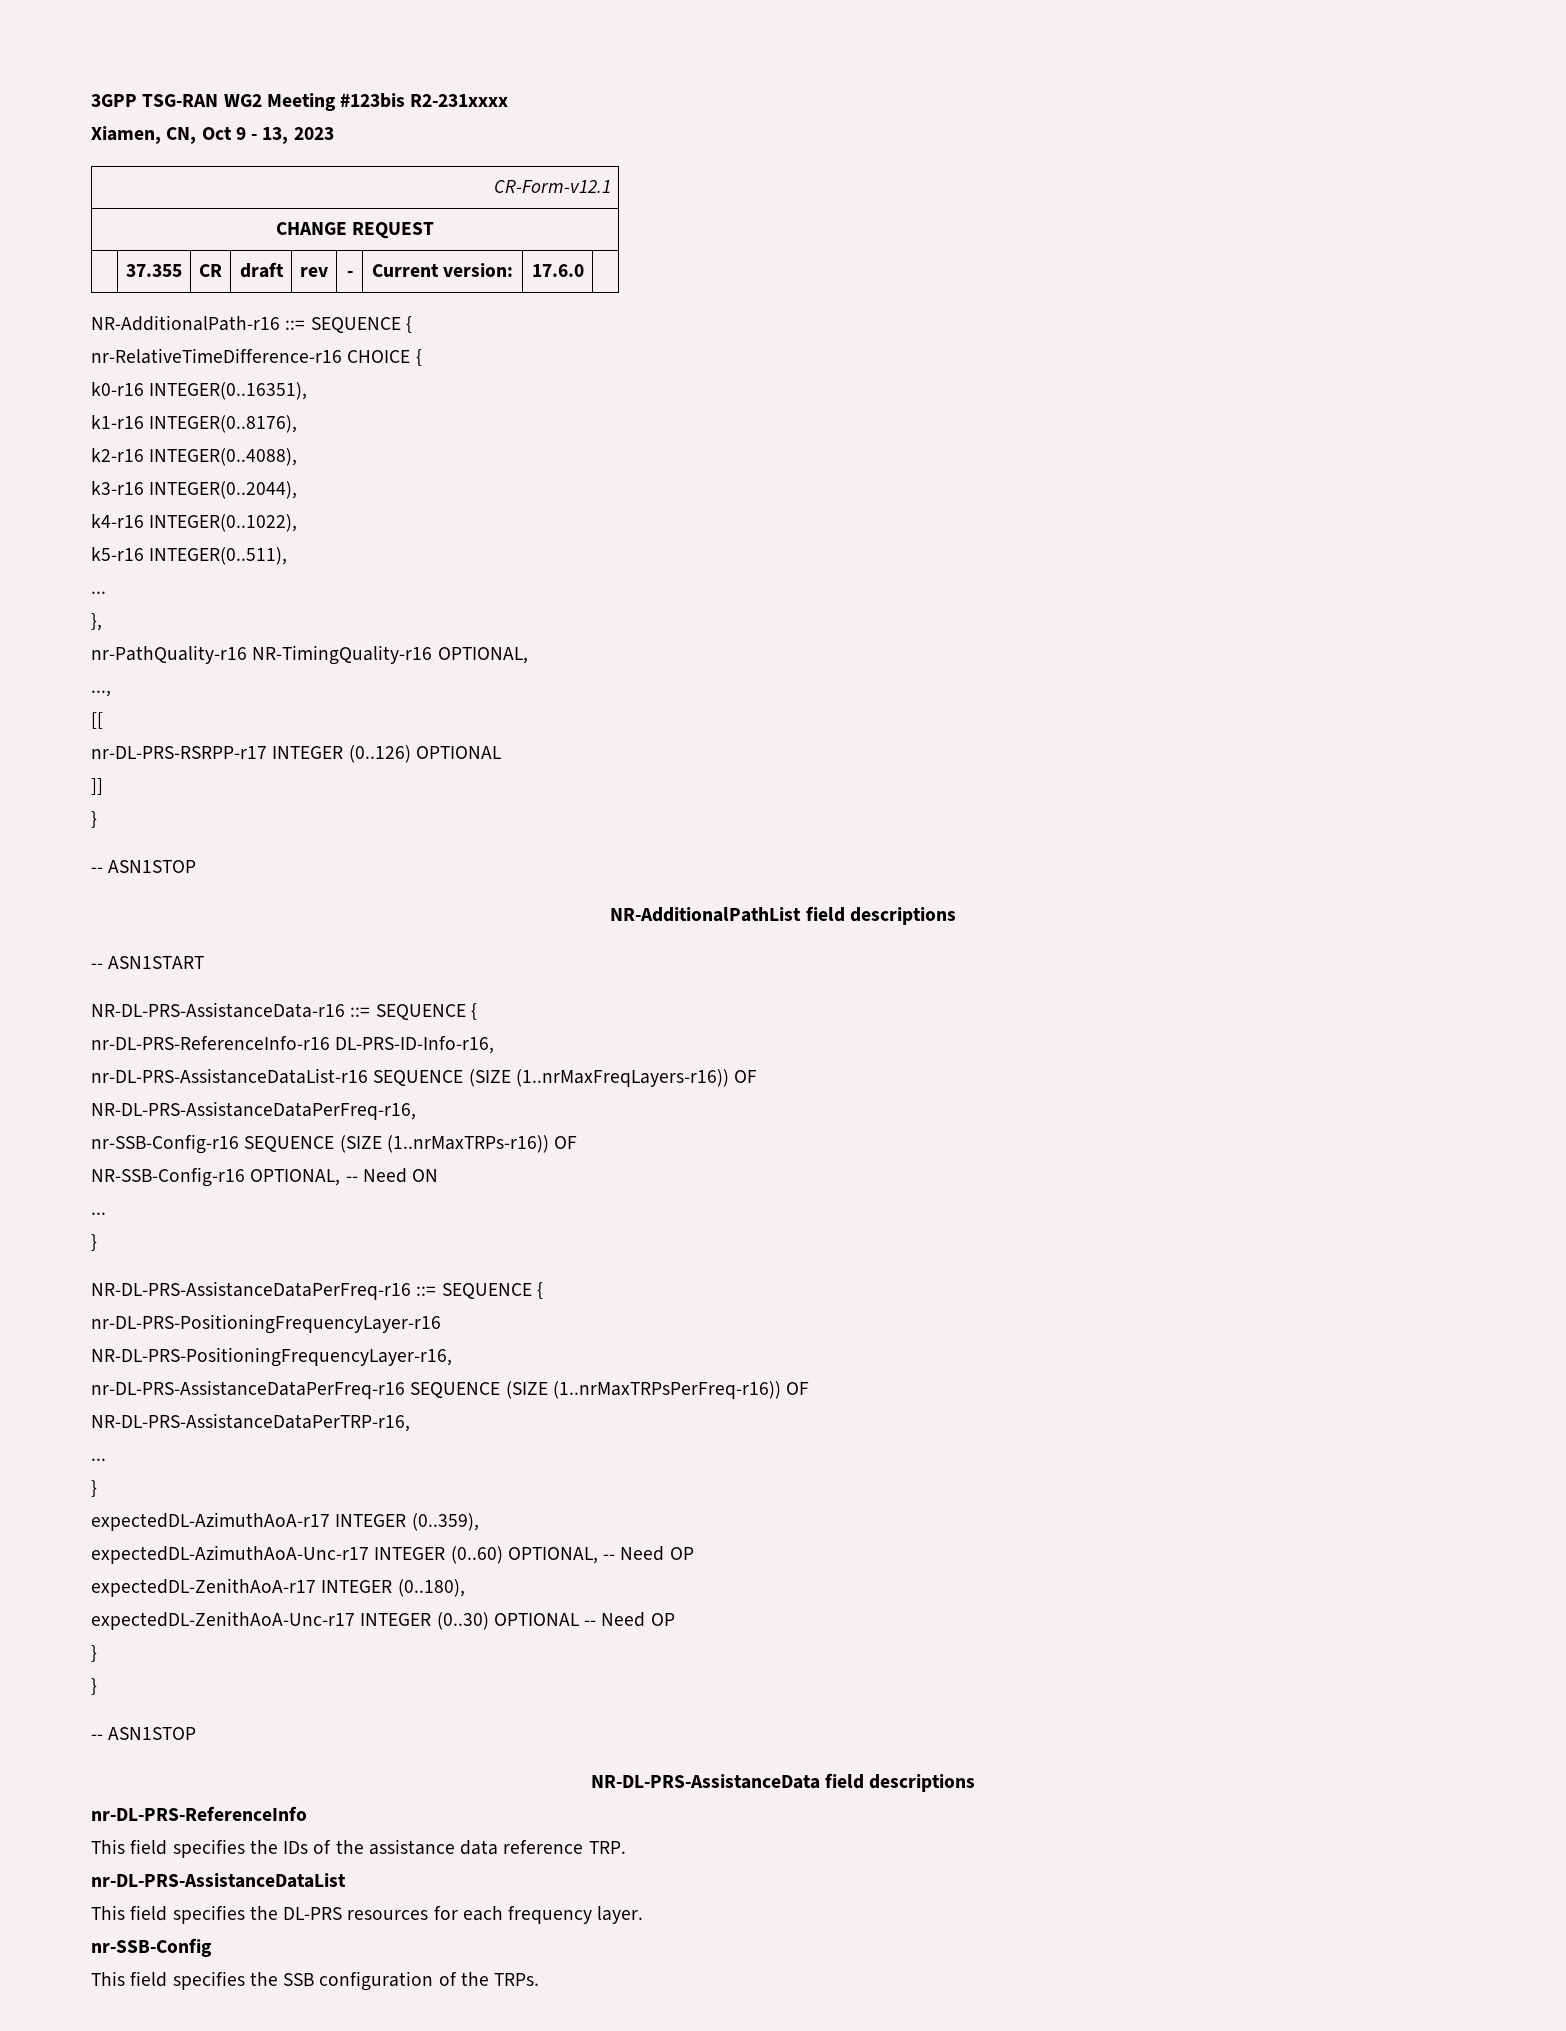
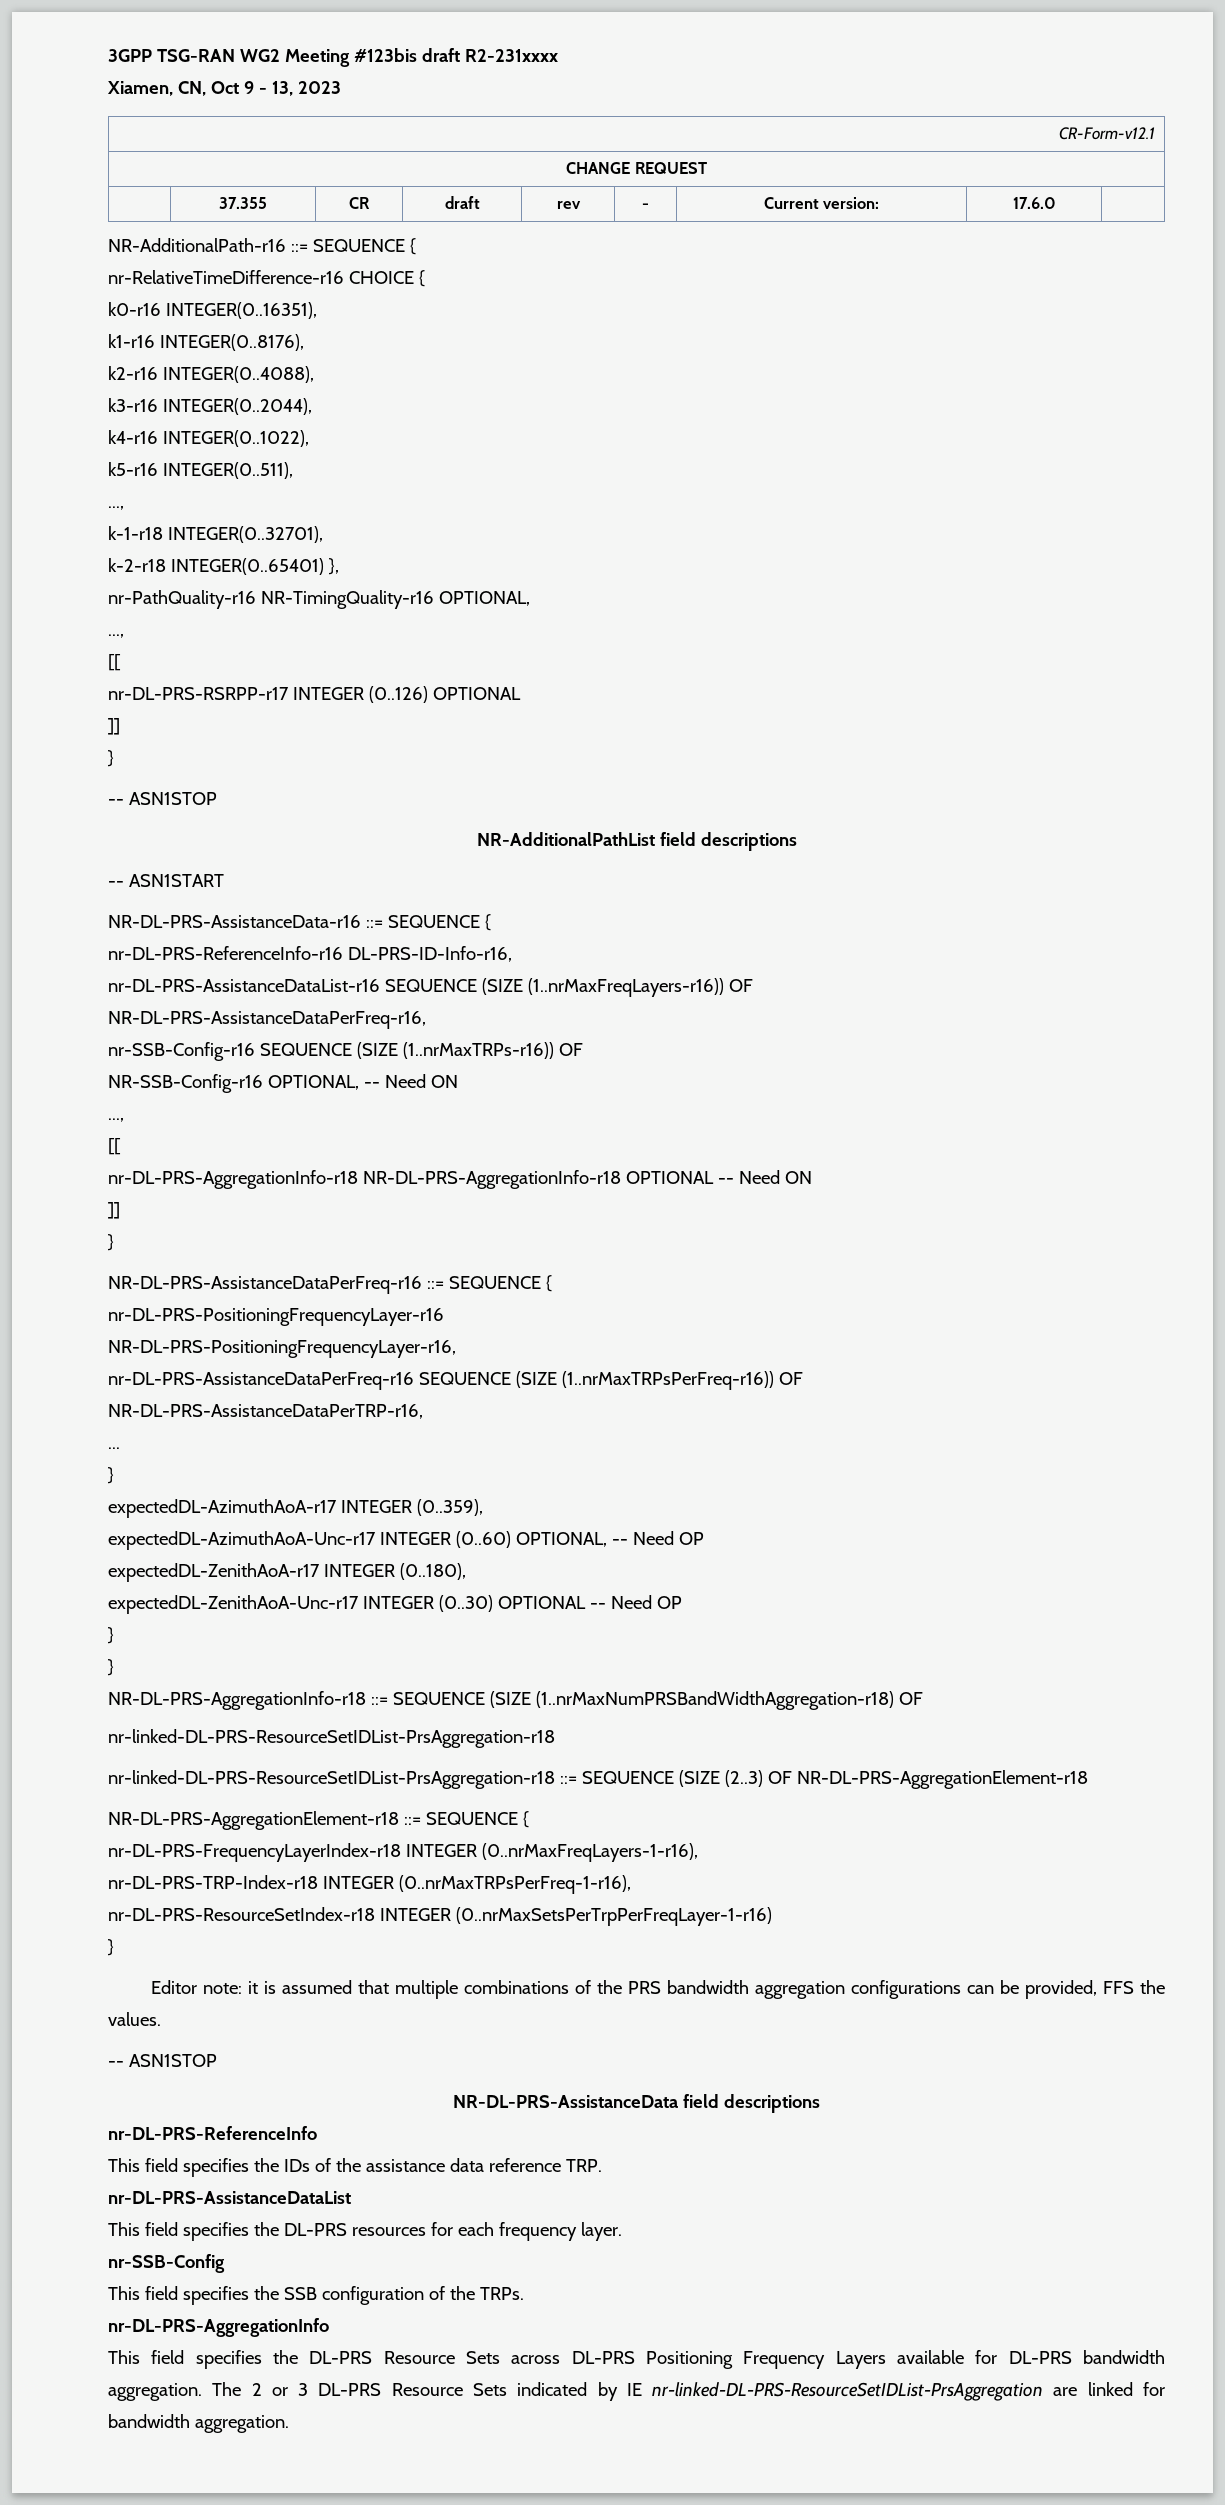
- 3GPP TSG-RAN WG2 Meeting #123bis R2-231xxxx
+ 3GPP TSG-RAN WG2 Meeting #123bis draft R2-231xxxx
  k5-r16 INTEGER(0..511),
- ...
- },
+ ...,
+ k-1-r18 INTEGER(0..32701),
+ k-2-r18 INTEGER(0..65401) },
  NR-SSB-Config-r16 OPTIONAL, -- Need ON
- ...
+ ...,
+ [[
+ nr-DL-PRS-AggregationInfo-r18 NR-DL-PRS-AggregationInfo-r18 OPTIONAL -- Need ON
+ ]]
+ NR-DL-PRS-AggregationInfo-r18 ::= SEQUENCE (SIZE (1..nrMaxNumPRSBandWidthAggregation-r18) OF
+ nr-linked-DL-PRS-ResourceSetIDList-PrsAggregation-r18
+ nr-linked-DL-PRS-ResourceSetIDList-PrsAggregation-r18 ::= SEQUENCE (SIZE (2..3) OF NR-DL-PRS-AggregationElement-r18
+ NR-DL-PRS-AggregationElement-r18 ::= SEQUENCE {
+ nr-DL-PRS-FrequencyLayerIndex-r18 INTEGER (0..nrMaxFreqLayers-1-r16),
+ nr-DL-PRS-TRP-Index-r18 INTEGER (0..nrMaxTRPsPerFreq-1-r16),
+ nr-DL-PRS-ResourceSetIndex-r18 INTEGER (0..nrMaxSetsPerTrpPerFreqLayer-1-r16)
+ }
+ Editor note: it is assumed that multiple combinations of the PRS bandwidth aggregation configurations can be provided, FFS the values.
+ nr-DL-PRS-AggregationInfo
+ This field specifies the DL-PRS Resource Sets across DL-PRS Positioning Frequency Layers available for DL-PRS bandwidth aggregation. The 2 or 3 DL-PRS Resource Sets indicated by IE nr-linked-DL-PRS-ResourceSetIDList-PrsAggregation are linked for bandwidth aggregation.

